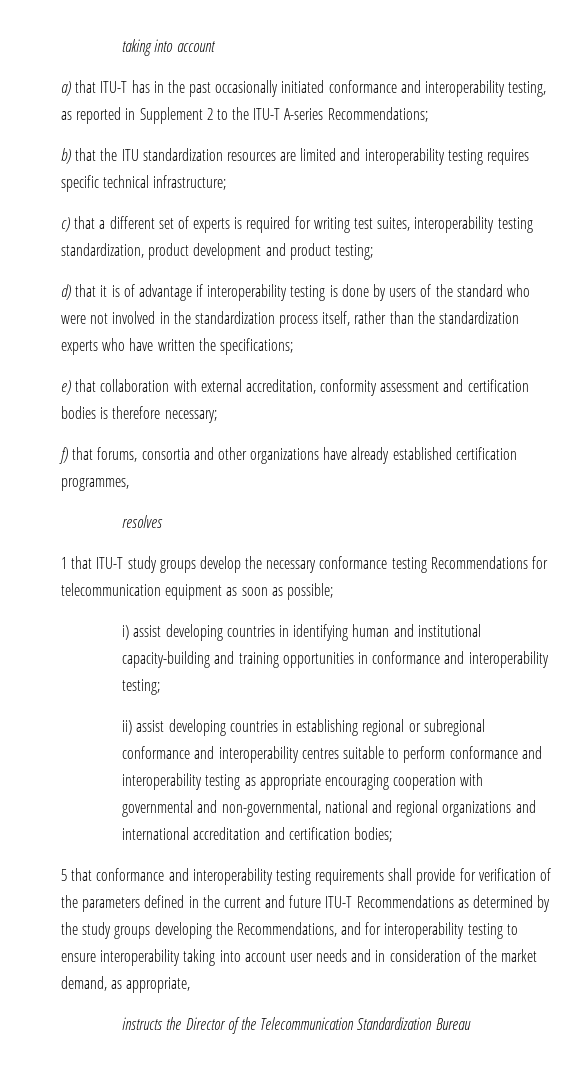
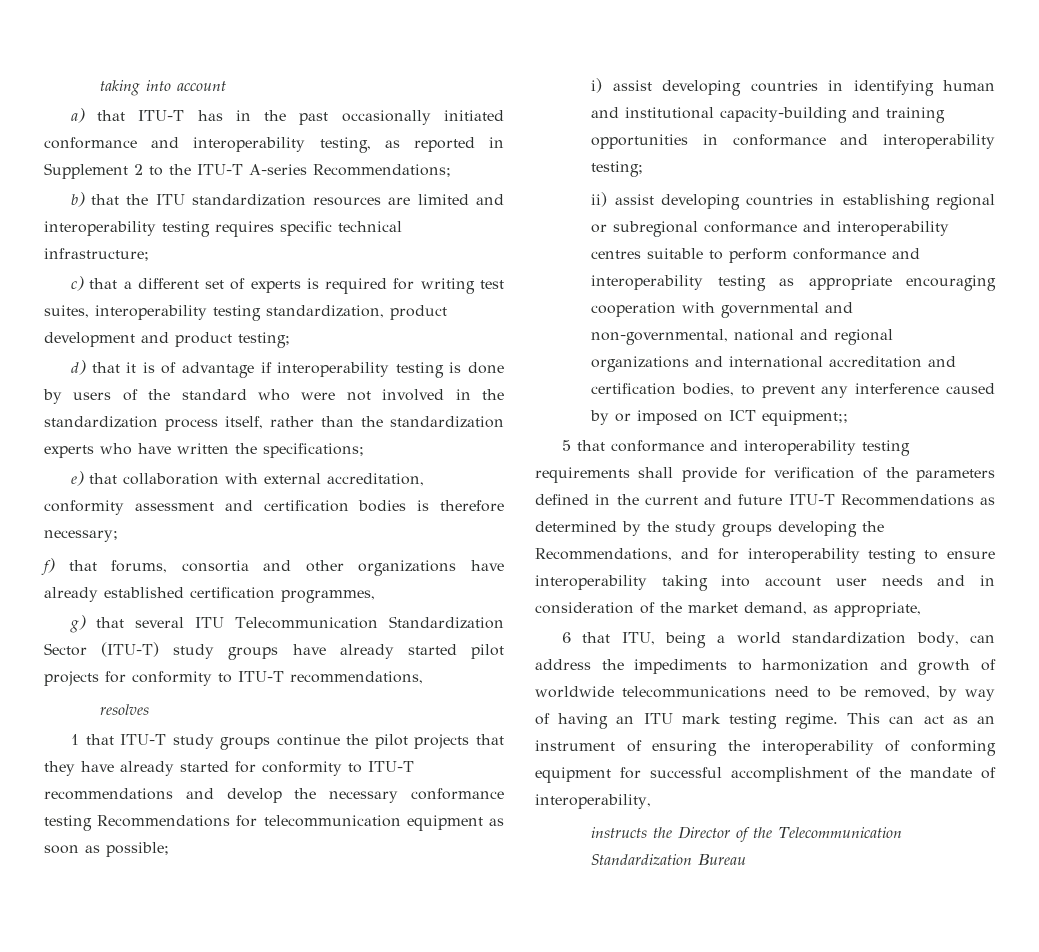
+ g) that several ITU Telecommunication Standardization Sector (ITU-T) study groups have already started pilot projects for conformity to ITU-T recommendations,
- 1 that ITU-T study groups develop the necessary conformance testing Recommendations for telecommunication equipment as soon as possible;
+ 1 that ITU-T study groups continue the pilot projects that they have already started for conformity to ITU-T recommendations and develop the necessary conformance testing Recommendations for telecommunication equipment as soon as possible;
- ii) assist developing countries in establishing regional or subregional conformance and interoperability centres suitable to perform conformance and interoperability testing as appropriate encouraging cooperation with governmental and non-governmental, national and regional organizations and international accreditation and certification bodies;
+ ii) assist developing countries in establishing regional or subregional conformance and interoperability centres suitable to perform conformance and interoperability testing as appropriate encouraging cooperation with governmental and non-governmental, national and regional organizations and international accreditation and certification bodies, to prevent any interference caused by or imposed on ICT equipment;;
+ 6 that ITU, being a world standardization body, can address the impediments to harmonization and growth of worldwide telecommunications need to be removed, by way of having an ITU mark testing regime. This can act as an instrument of ensuring the interoperability of conforming equipment for successful accomplishment of the mandate of interoperability,

